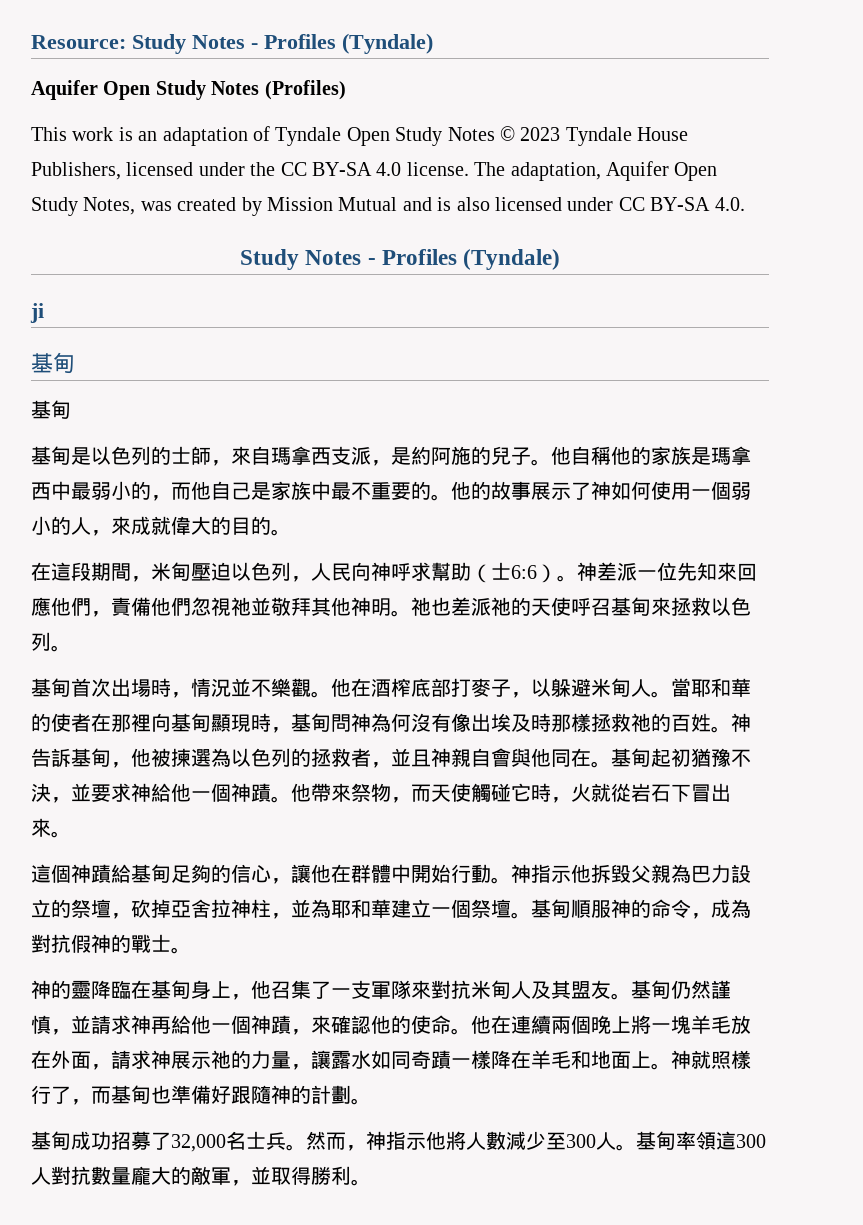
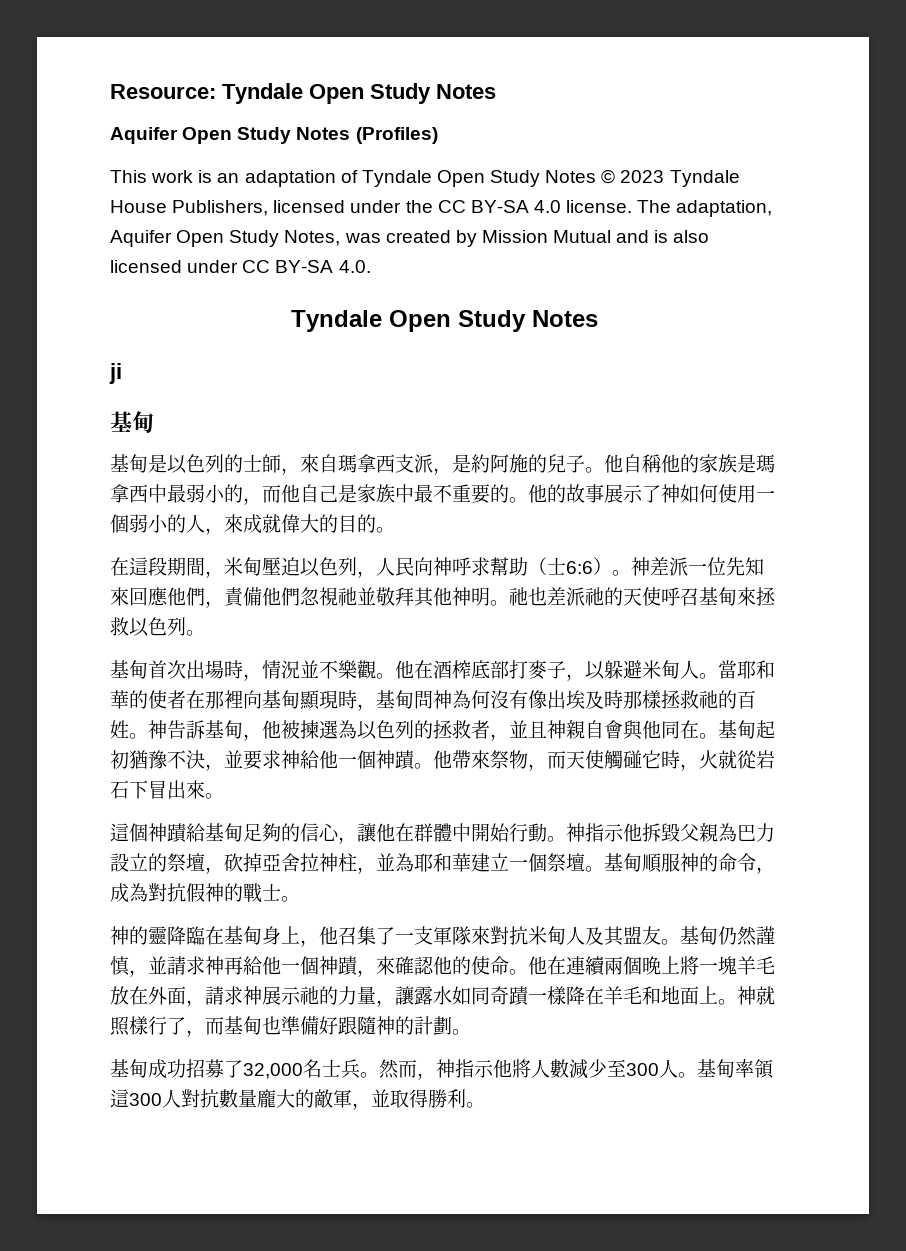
- Resource: Study Notes - Profiles (Tyndale)
+ Resource: Tyndale Open Study Notes
  The adaptation, Aquifer Open Study Notes, was created by Mission Mutual and is also licensed under CC BY-SA 4.0.
- Study Notes - Profiles (Tyndale)
+ Tyndale Open Study Notes
  ji
- 基甸

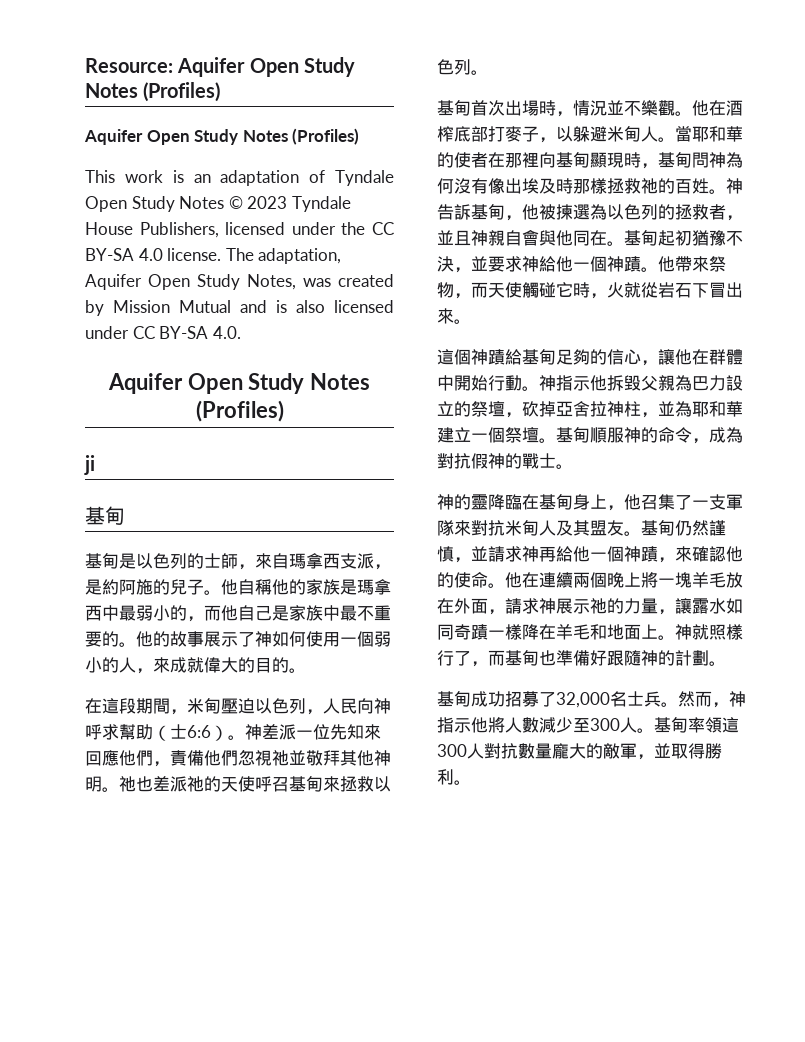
- Resource: Tyndale Open Study Notes
+ Resource: Aquifer Open Study Notes (Profiles)
  The adaptation, Aquifer Open Study Notes, was created by Mission Mutual and is also licensed under CC BY-SA 4.0.
- Tyndale Open Study Notes
+ Aquifer Open Study Notes (Profiles)

